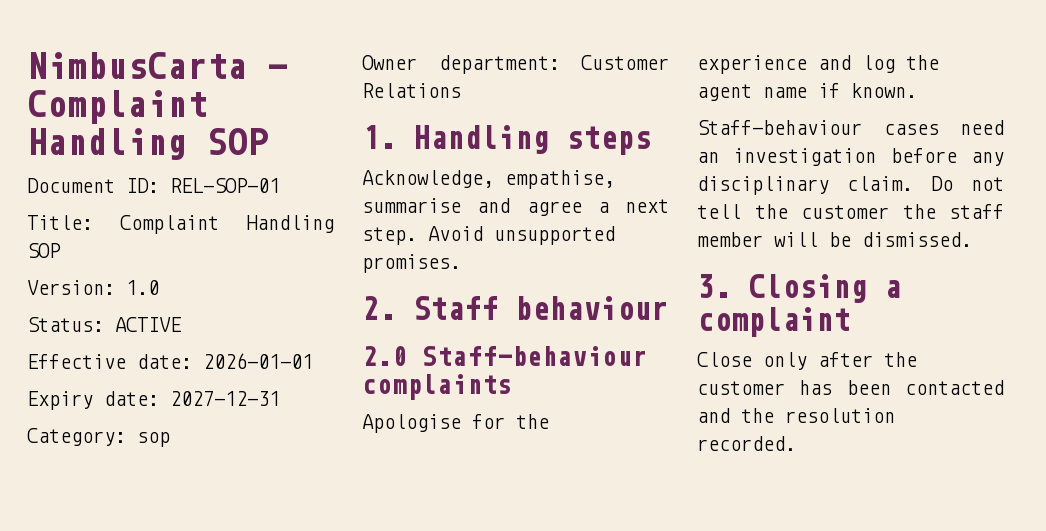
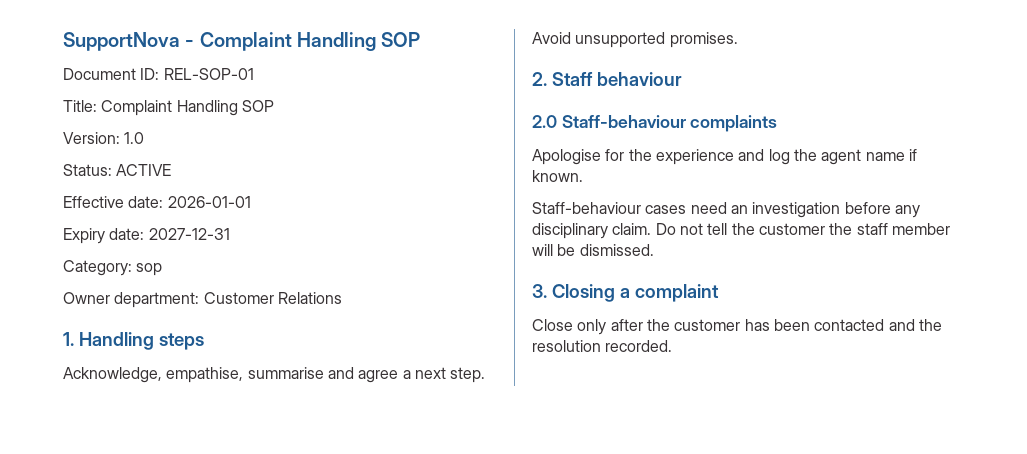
- NimbusCarta - Complaint Handling SOP
+ SupportNova - Complaint Handling SOP

